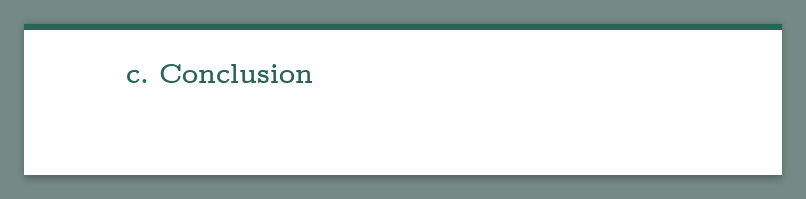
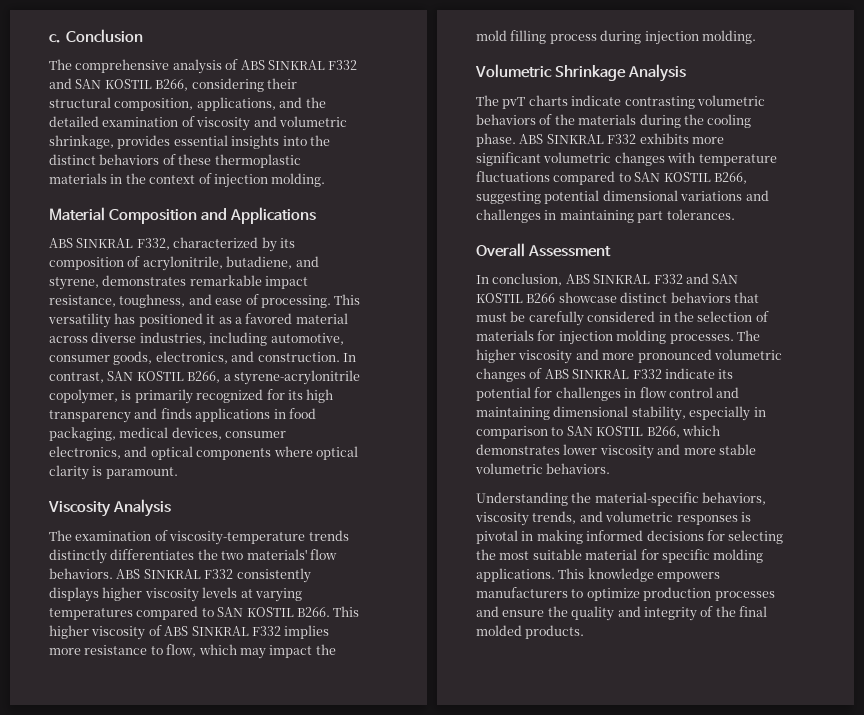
+ The comprehensive analysis of ABS SINKRAL F332 and SAN KOSTIL B266, considering their structural composition, applications, and the detailed examination of viscosity and volumetric shrinkage, provides essential insights into the distinct behaviors of these thermoplastic materials in the context of injection molding.
+ Material Composition and Applications
+ ABS SINKRAL F332, characterized by its composition of acrylonitrile, butadiene, and styrene, demonstrates remarkable impact resistance, toughness, and ease of processing. This versatility has positioned it as a favored material across diverse industries, including automotive, consumer goods, electronics, and construction. In contrast, SAN KOSTIL B266, a styrene-acrylonitrile copolymer, is primarily recognized for its high transparency and finds applications in food packaging, medical devices, consumer electronics, and optical components where optical clarity is paramount.
+ Viscosity Analysis
+ The examination of viscosity-temperature trends distinctly differentiates the two materials' flow behaviors. ABS SINKRAL F332 consistently displays higher viscosity levels at varying temperatures compared to SAN KOSTIL B266. This higher viscosity of ABS SINKRAL F332 implies more resistance to flow, which may impact the mold filling process during injection molding.
+ Volumetric Shrinkage Analysis
+ The pvT charts indicate contrasting volumetric behaviors of the materials during the cooling phase. ABS SINKRAL F332 exhibits more significant volumetric changes with temperature fluctuations compared to SAN KOSTIL B266, suggesting potential dimensional variations and challenges in maintaining part tolerances.
+ Overall Assessment
+ In conclusion, ABS SINKRAL F332 and SAN KOSTIL B266 showcase distinct behaviors that must be carefully considered in the selection of materials for injection molding processes. The higher viscosity and more pronounced volumetric changes of ABS SINKRAL F332 indicate its potential for challenges in flow control and maintaining dimensional stability, especially in comparison to SAN KOSTIL B266, which demonstrates lower viscosity and more stable volumetric behaviors.
+ Understanding the material-specific behaviors, viscosity trends, and volumetric responses is pivotal in making informed decisions for selecting the most suitable material for specific molding applications. This knowledge empowers manufacturers to optimize production processes and ensure the quality and integrity of the final molded products.

